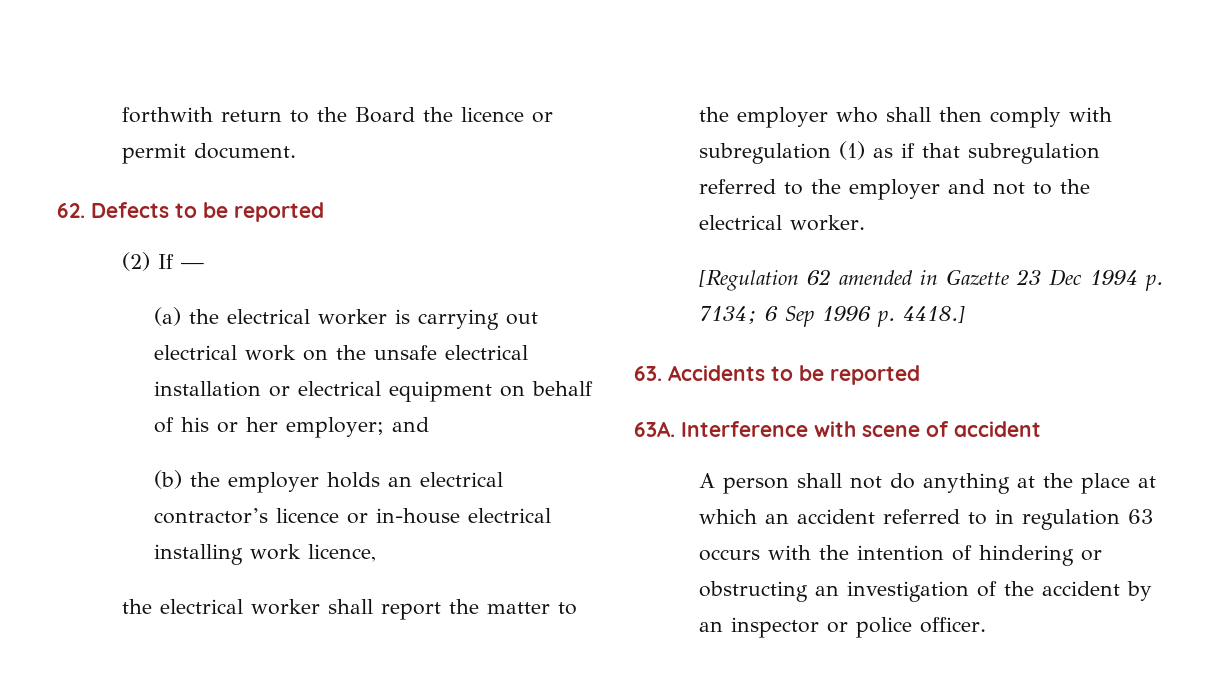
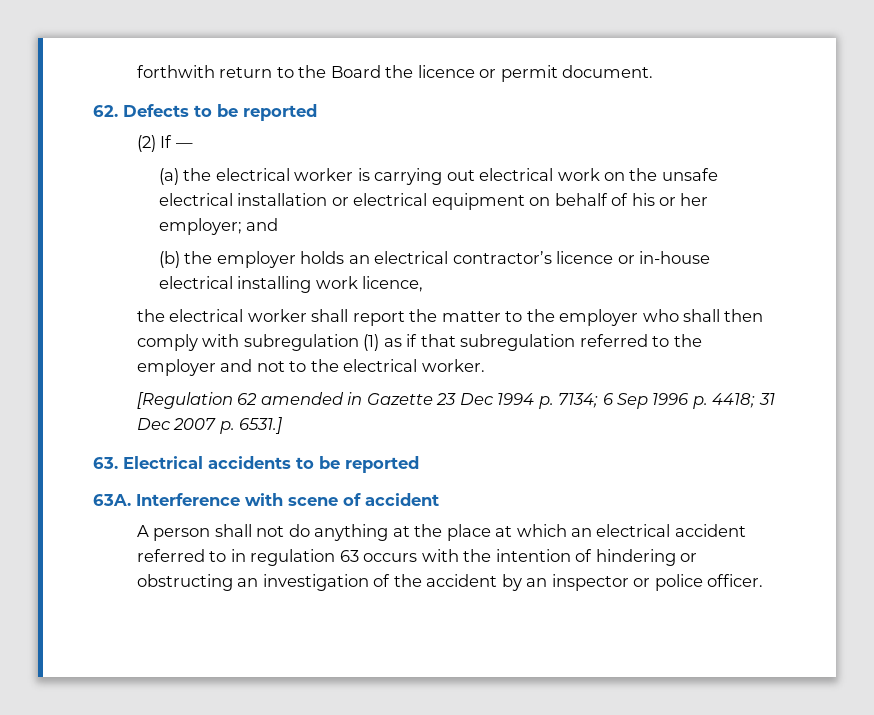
- [Regulation 62 amended in Gazette 23 Dec 1994 p. 7134; 6 Sep 1996 p. 4418.]
+ [Regulation 62 amended in Gazette 23 Dec 1994 p. 7134; 6 Sep 1996 p. 4418; 31 Dec 2007 p. 6531.]
- 63. Accidents to be reported
+ 63. Electrical accidents to be reported
- A person shall not do anything at the place at which an accident referred to in regulation 63 occurs with the intention of hindering or obstructing an investigation of the accident by an inspector or police officer.
+ A person shall not do anything at the place at which an electrical accident referred to in regulation 63 occurs with the intention of hindering or obstructing an investigation of the accident by an inspector or police officer.

